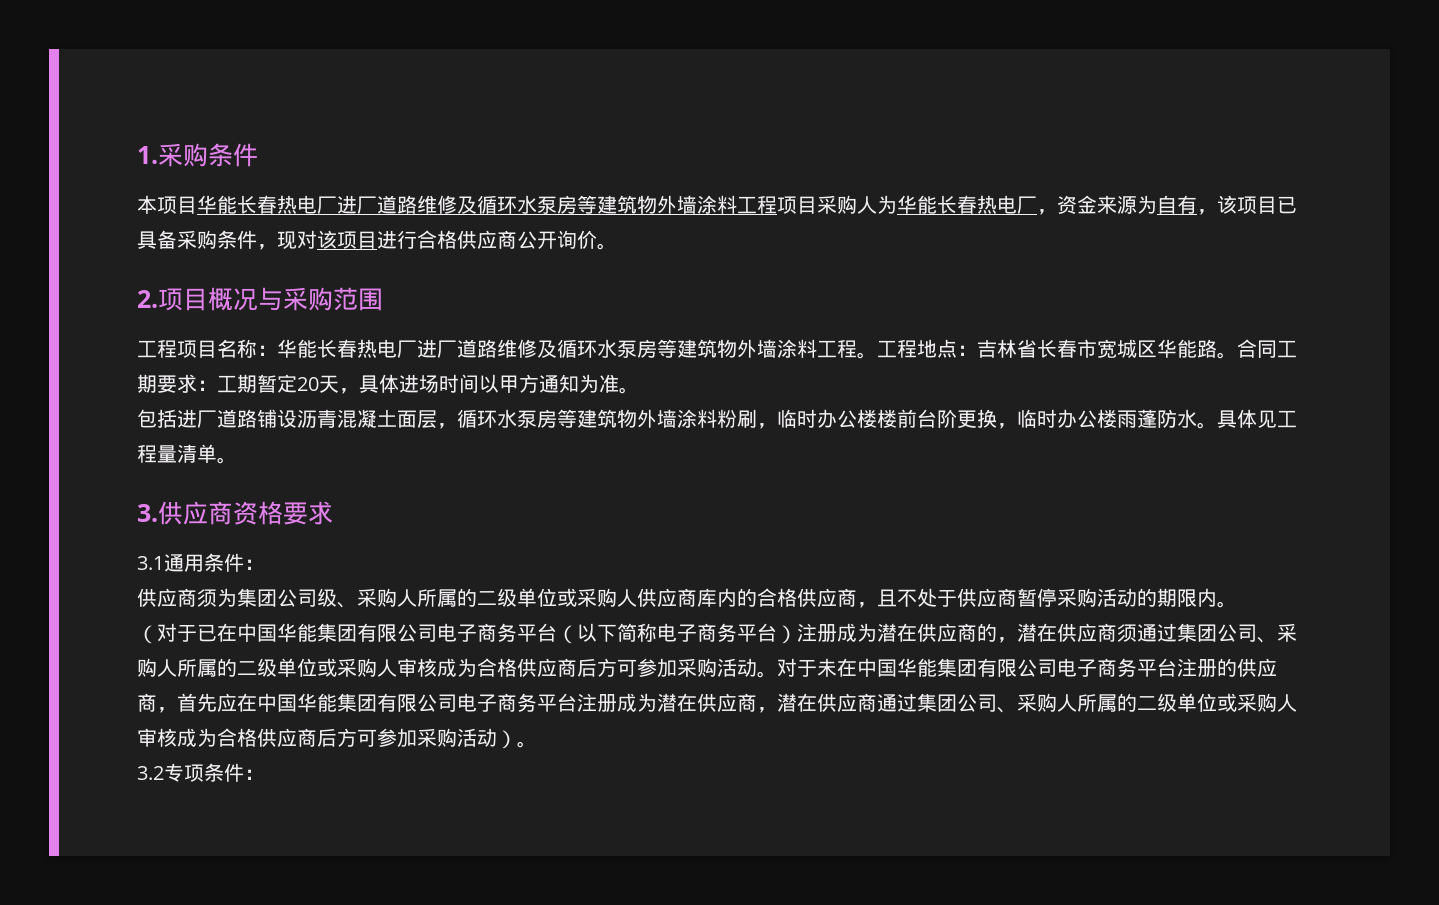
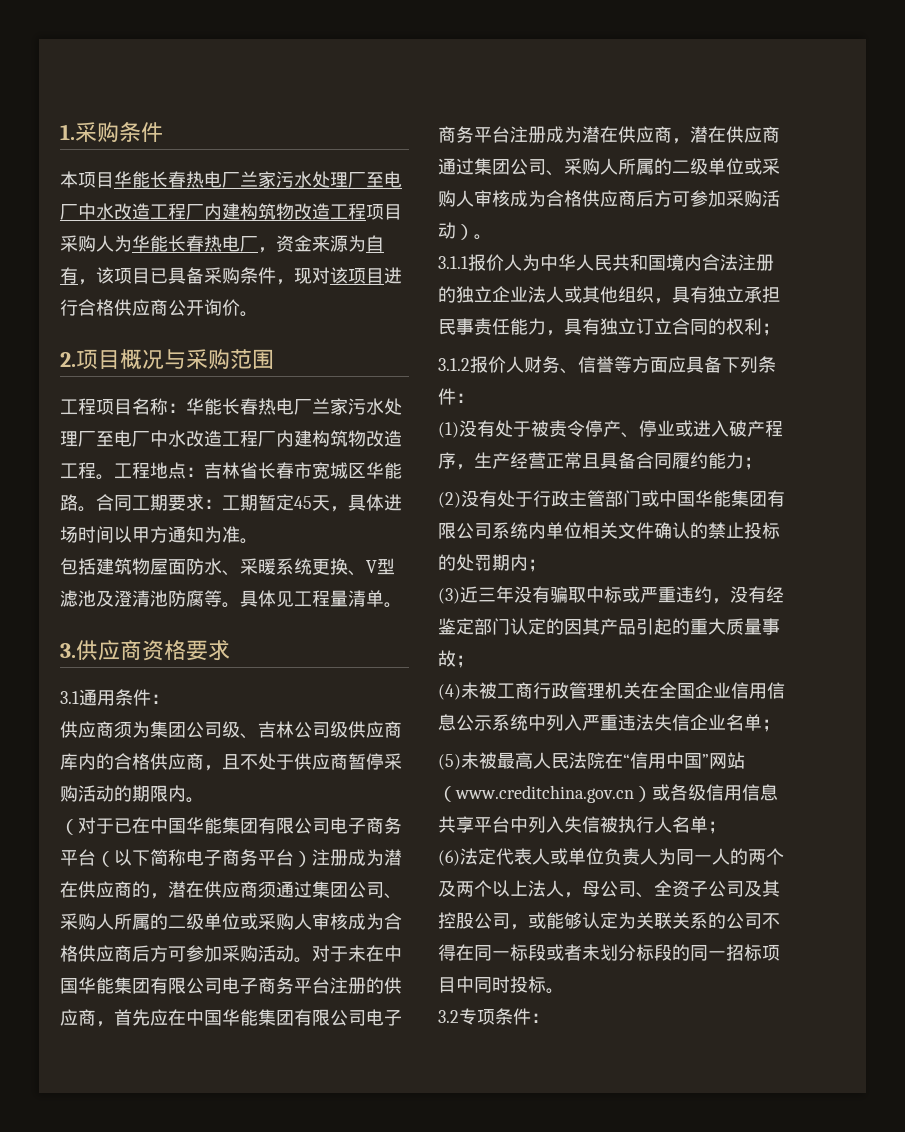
- 本项目华能长春热电厂进厂道路维修及循环水泵房等建筑物外墙涂料工程项目采购人为华能长春热电厂，资金来源为自有，该项目已具备采购条件，现对该项目进行合格供应商公开询价。
+ 本项目华能长春热电厂兰家污水处理厂至电厂中水改造工程厂内建构筑物改造工程项目采购人为华能长春热电厂，资金来源为自有，该项目已具备采购条件，现对该项目进行合格供应商公开询价。
- 工程项目名称：华能长春热电厂进厂道路维修及循环水泵房等建筑物外墙涂料工程。
+ 工程项目名称：华能长春热电厂兰家污水处理厂至电厂中水改造工程厂内建构筑物改造工程。
- 合同工期要求：工期暂定20天，具体进场时间以甲方通知为准。
+ 合同工期要求：工期暂定45天，具体进场时间以甲方通知为准。
- 包括进厂道路铺设沥青混凝土面层，循环水泵房等建筑物外墙涂料粉刷，临时办公楼楼前台阶更换，临时办公楼雨蓬防水。
+ 包括建筑物屋面防水、采暖系统更换、V型滤池及澄清池防腐等。
- 供应商须为集团公司级、采购人所属的二级单位或采购人供应商库内的合格供应商，且不处于供应商暂停采购活动的期限内。
+ 供应商须为集团公司级、吉林公司级供应商库内的合格供应商，且不处于供应商暂停采购活动的期限内。
+ 3.1.1报价人为中华人民共和国境内合法注册的独立企业法人或其他组织，具有独立承担民事责任能力，具有独立订立合同的权利；
+ 3.1.2报价人财务、信誉等方面应具备下列条件：
+ (1)没有处于被责令停产、停业或进入破产程序，生产经营正常且具备合同履约能力；
+ (2)没有处于行政主管部门或中国华能集团有限公司系统内单位相关文件确认的禁止投标的处罚期内；
+ (3)近三年没有骗取中标或严重违约，没有经鉴定部门认定的因其产品引起的重大质量事故；
+ (4)未被工商行政管理机关在全国企业信用信息公示系统中列入严重违法失信企业名单；
+ (5)未被最高人民法院在“信用中国”网站（www.creditchina.gov.cn）或各级信用信息共享平台中列入失信被执行人名单；
+ (6)法定代表人或单位负责人为同一人的两个及两个以上法人，母公司、全资子公司及其控股公司，或能够认定为关联关系的公司不得在同一标段或者未划分标段的同一招标项目中同时投标。

